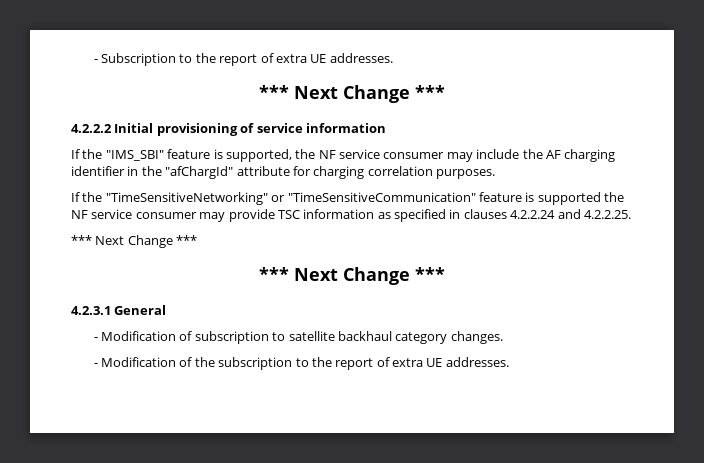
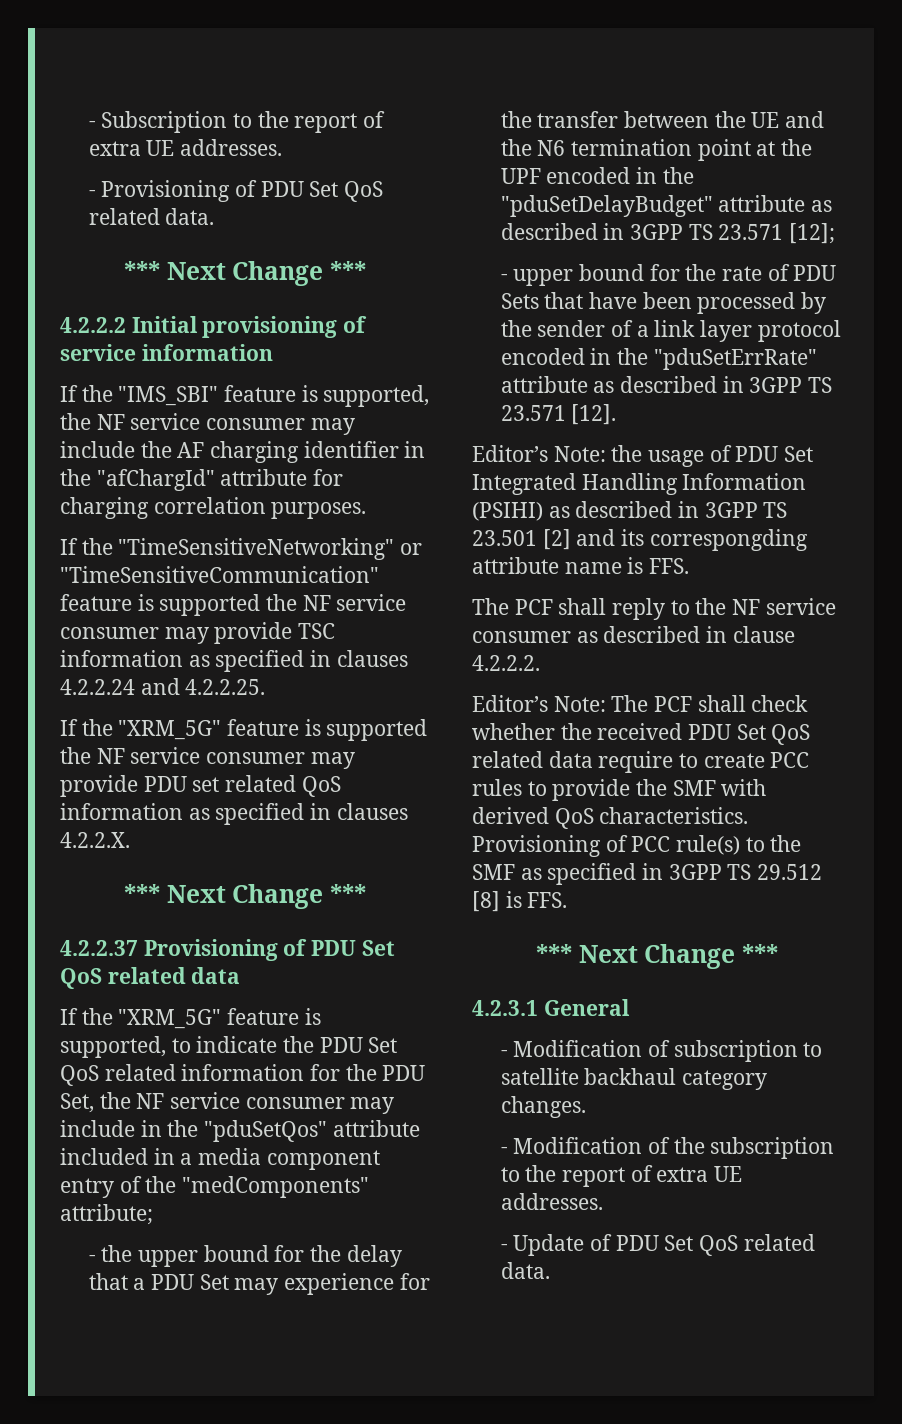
+ - Provisioning of PDU Set QoS related data.
  If the "TimeSensitiveNetworking" or "TimeSensitiveCommunication" feature is supported the NF service consumer may provide TSC information as specified in clauses 4.2.2.24 and 4.2.2.25.
+ If the "XRM_5G" feature is supported the NF service consumer may provide PDU set related QoS information as specified in clauses 4.2.2.X.
  *** Next Change ***
+ 4.2.2.37 Provisioning of PDU Set QoS related data
+ If the "XRM_5G" feature is supported, to indicate the PDU Set QoS related information for the PDU Set, the NF service consumer may include in the "pduSetQos" attribute included in a media component entry of the "medComponents" attribute;
+ - the upper bound for the delay that a PDU Set may experience for the transfer between the UE and the N6 termination point at the UPF encoded in the "pduSetDelayBudget" attribute as described in 3GPP TS 23.571 [12];
+ - upper bound for the rate of PDU Sets that have been processed by the sender of a link layer protocol encoded in the "pduSetErrRate" attribute as described in 3GPP TS 23.571 [12].
+ Editor’s Note: the usage of PDU Set Integrated Handling Information (PSIHI) as described in 3GPP TS 23.501 [2] and its correspongding attribute name is FFS.
+ The PCF shall reply to the NF service consumer as described in clause 4.2.2.2.
+ Editor’s Note: The PCF shall check whether the received PDU Set QoS related data require to create PCC rules to provide the SMF with derived QoS characteristics. Provisioning of PCC rule(s) to the SMF as specified in 3GPP TS 29.512 [8] is FFS.
+ - Update of PDU Set QoS related data.

